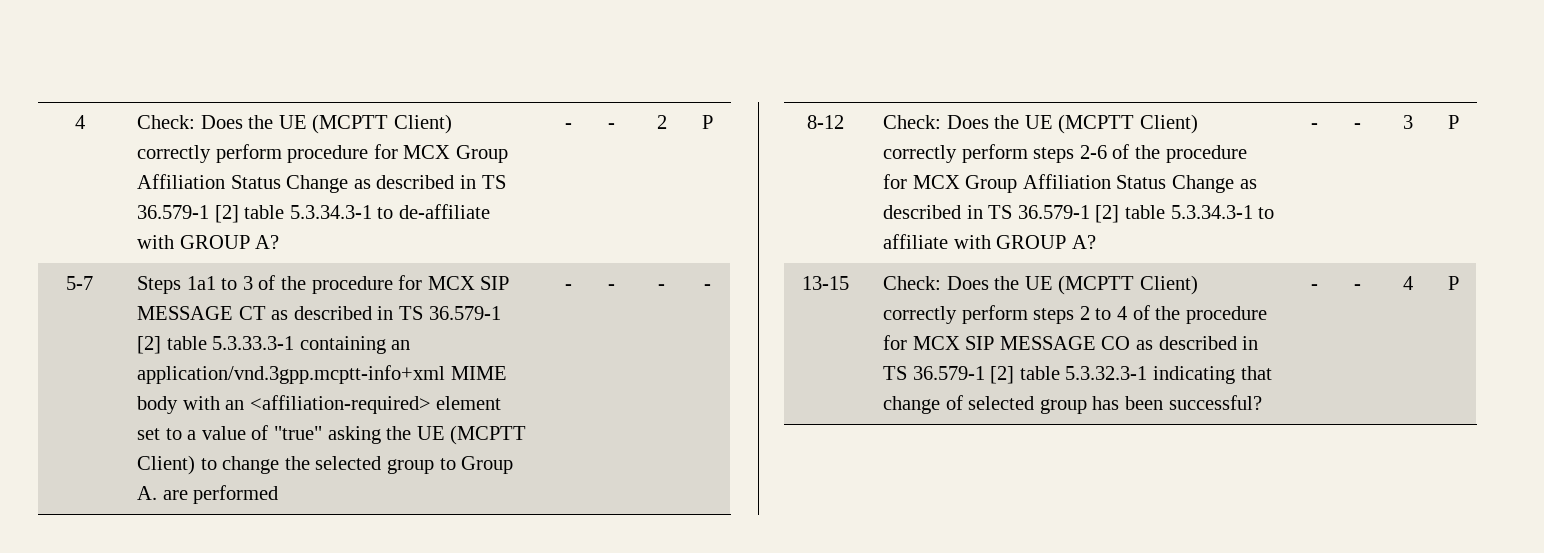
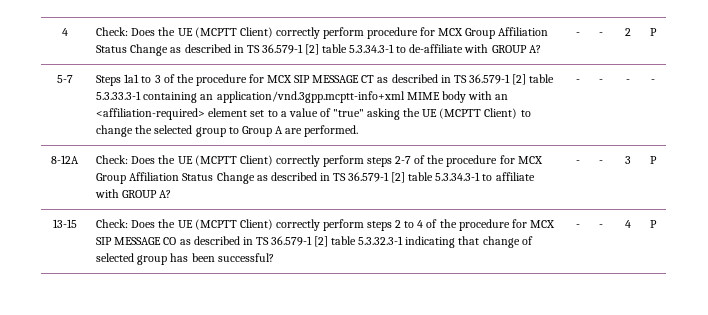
- Steps 1a1 to 3 of the procedure for MCX SIP MESSAGE CT as described in TS 36.579-1 [2] table 5.3.33.3-1 containing an application/vnd.3gpp.mcptt-info+xml MIME body with an <affiliation-required> element set to a value of "true" asking the UE (MCPTT Client) to change the selected group to Group A. are performed
+ Steps 1a1 to 3 of the procedure for MCX SIP MESSAGE CT as described in TS 36.579-1 [2] table 5.3.33.3-1 containing an application/vnd.3gpp.mcptt-info+xml MIME body with an <affiliation-required> element set to a value of "true" asking the UE (MCPTT Client) to change the selected group to Group A are performed.
- 8-12 | Check: Does the UE (MCPTT Client) correctly perform steps 2-6 of the procedure for MCX Group Affiliation Status Change as described in TS 36.579-1 [2] table 5.3.34.3-1 to affiliate with GROUP A? | - | - | 3 | P
+ 8-12A | Check: Does the UE (MCPTT Client) correctly perform steps 2-7 of the procedure for MCX Group Affiliation Status Change as described in TS 36.579-1 [2] table 5.3.34.3-1 to affiliate with GROUP A? | - | - | 3 | P

